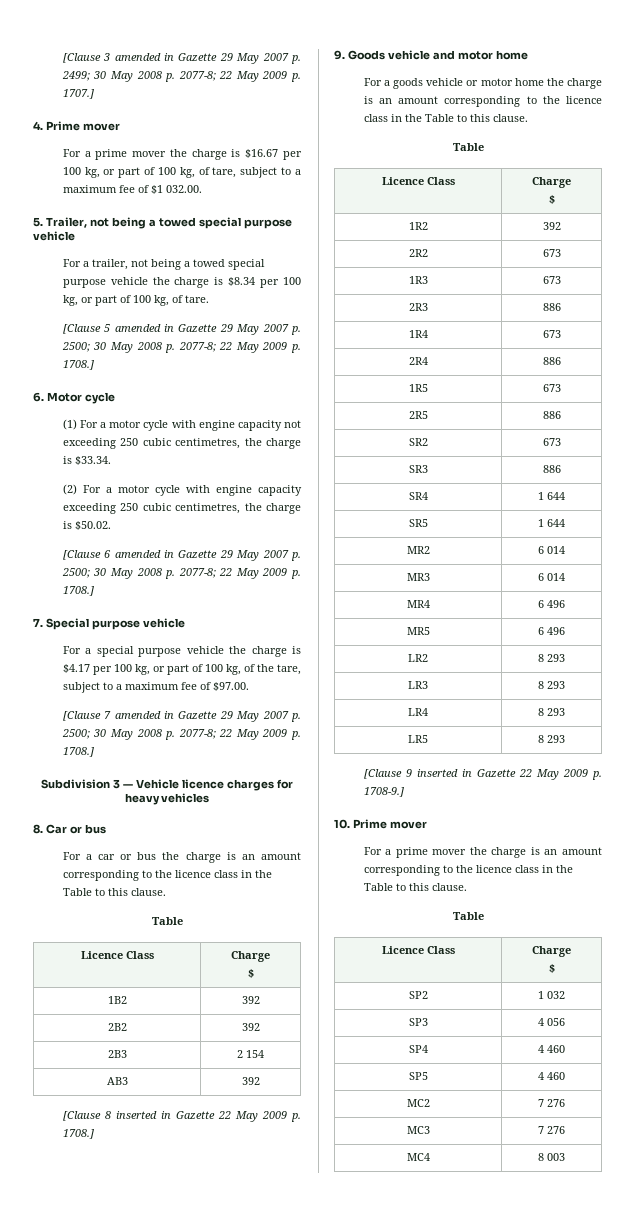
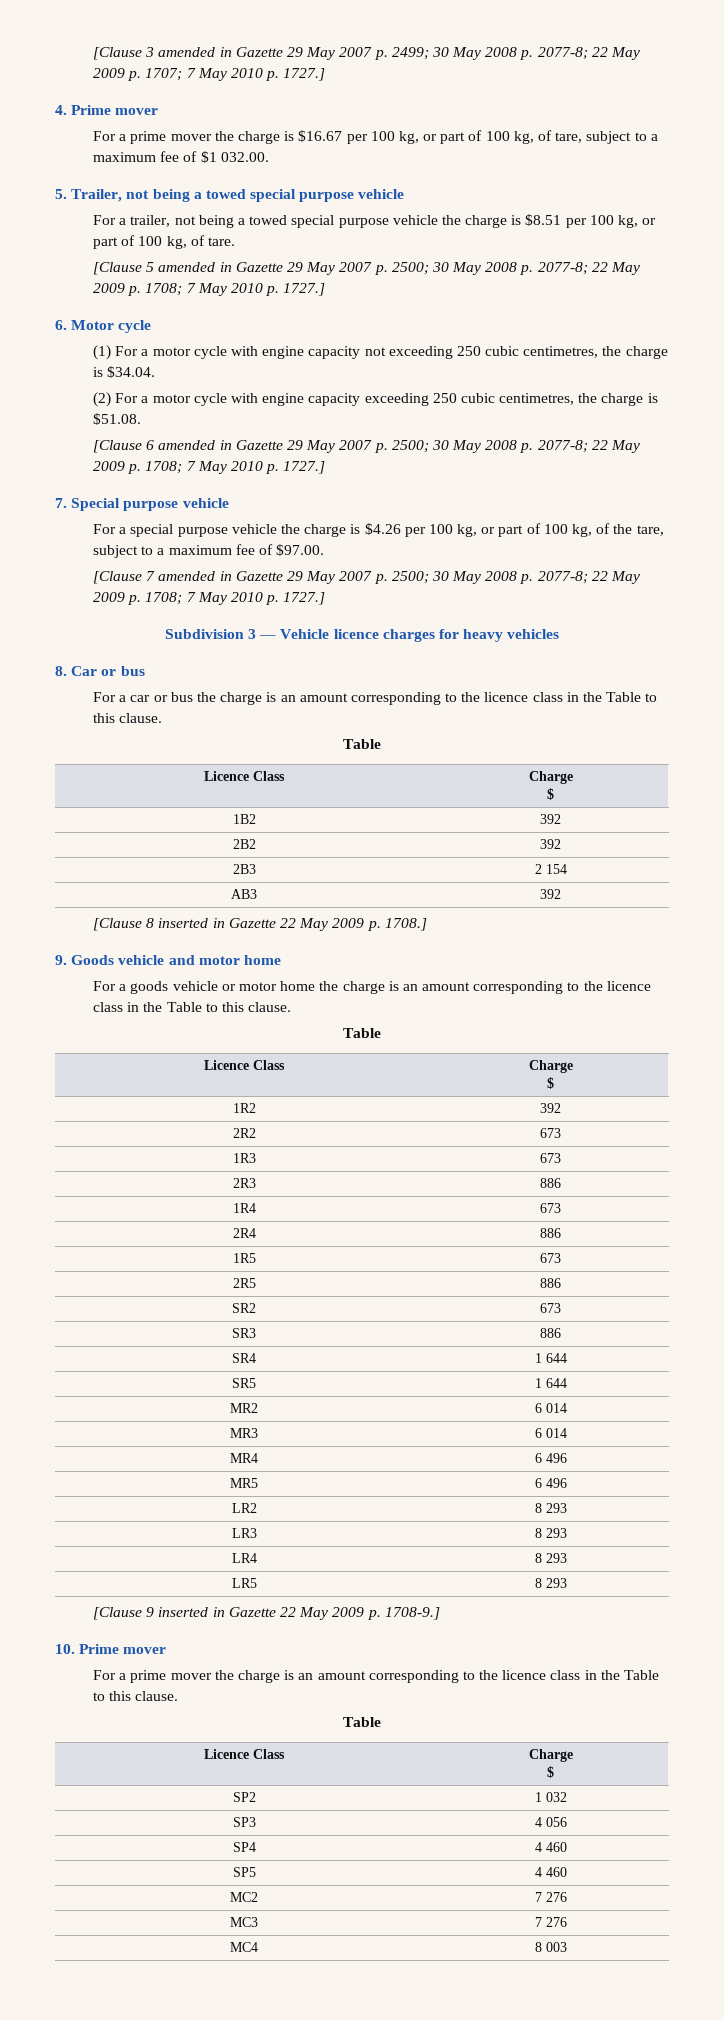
- [Clause 3 amended in Gazette 29 May 2007 p. 2499; 30 May 2008 p. 2077-8; 22 May 2009 p. 1707.]
+ [Clause 3 amended in Gazette 29 May 2007 p. 2499; 30 May 2008 p. 2077-8; 22 May 2009 p. 1707; 7 May 2010 p. 1727.]
- For a trailer, not being a towed special purpose vehicle the charge is $8.34 per 100 kg, or part of 100 kg, of tare.
+ For a trailer, not being a towed special purpose vehicle the charge is $8.51 per 100 kg, or part of 100 kg, of tare.
- [Clause 5 amended in Gazette 29 May 2007 p. 2500; 30 May 2008 p. 2077-8; 22 May 2009 p. 1708.]
+ [Clause 5 amended in Gazette 29 May 2007 p. 2500; 30 May 2008 p. 2077-8; 22 May 2009 p. 1708; 7 May 2010 p. 1727.]
- (1) For a motor cycle with engine capacity not exceeding 250 cubic centimetres, the charge is $33.34.
+ (1) For a motor cycle with engine capacity not exceeding 250 cubic centimetres, the charge is $34.04.
- (2) For a motor cycle with engine capacity exceeding 250 cubic centimetres, the charge is $50.02.
+ (2) For a motor cycle with engine capacity exceeding 250 cubic centimetres, the charge is $51.08.
- [Clause 6 amended in Gazette 29 May 2007 p. 2500; 30 May 2008 p. 2077-8; 22 May 2009 p. 1708.]
+ [Clause 6 amended in Gazette 29 May 2007 p. 2500; 30 May 2008 p. 2077-8; 22 May 2009 p. 1708; 7 May 2010 p. 1727.]
- For a special purpose vehicle the charge is $4.17 per 100 kg, or part of 100 kg, of the tare, subject to a maximum fee of $97.00.
+ For a special purpose vehicle the charge is $4.26 per 100 kg, or part of 100 kg, of the tare, subject to a maximum fee of $97.00.
- [Clause 7 amended in Gazette 29 May 2007 p. 2500; 30 May 2008 p. 2077-8; 22 May 2009 p. 1708.]
+ [Clause 7 amended in Gazette 29 May 2007 p. 2500; 30 May 2008 p. 2077-8; 22 May 2009 p. 1708; 7 May 2010 p. 1727.]

